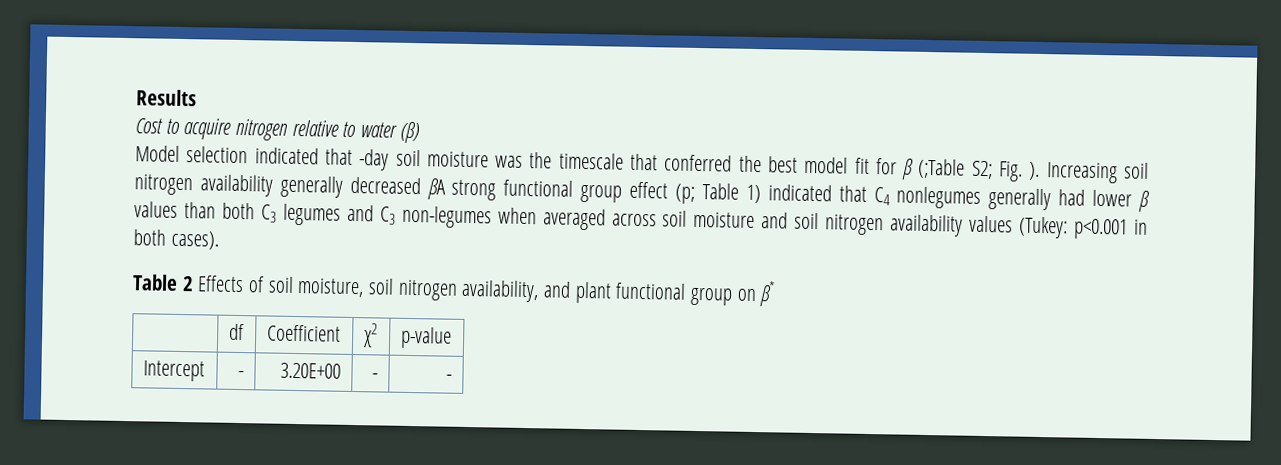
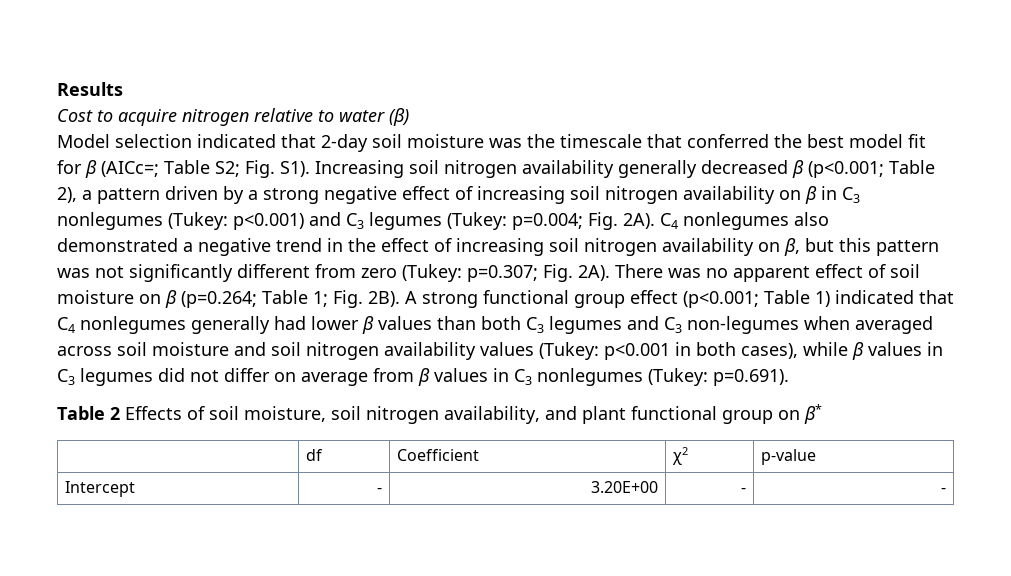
- Model selection indicated that -day soil moisture was the timescale that conferred the best model fit for β (;Table S2;
+ Model selection indicated that 2-day soil moisture was the timescale that conferred the best model fit for β (AICc=; Table S2;
- Fig. ). Increasing soil nitrogen availability generally decreased βA strong functional group effect (p;
+ Fig. S1). Increasing soil nitrogen availability generally decreased β (p<0.001; Table 2), a pattern driven by a strong negative effect of increasing soil nitrogen availability on β in C3 nonlegumes (Tukey: p<0.001) and C3 legumes (Tukey: p=0.004; Fig. 2A). C4 nonlegumes also demonstrated a negative trend in the effect of increasing soil nitrogen availability on β, but this pattern was not significantly different from zero (Tukey: p=0.307; Fig. 2A). There was no apparent effect of soil moisture on β (p=0.264; Table 1; Fig. 2B). A strong functional group effect (p<0.001;
- p<0.001 in both cases).
+ p<0.001 in both cases), while β values in C3 legumes did not differ on average from β values in C3 nonlegumes (Tukey: p=0.691).

